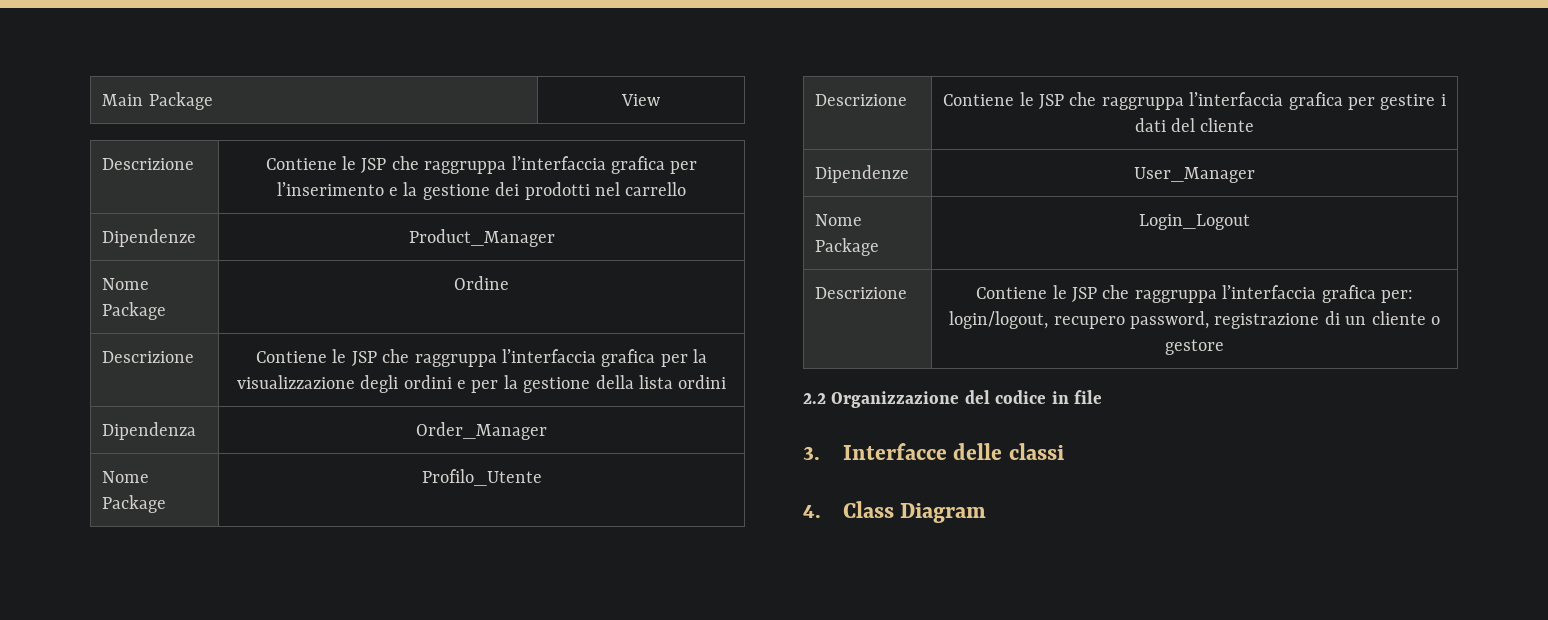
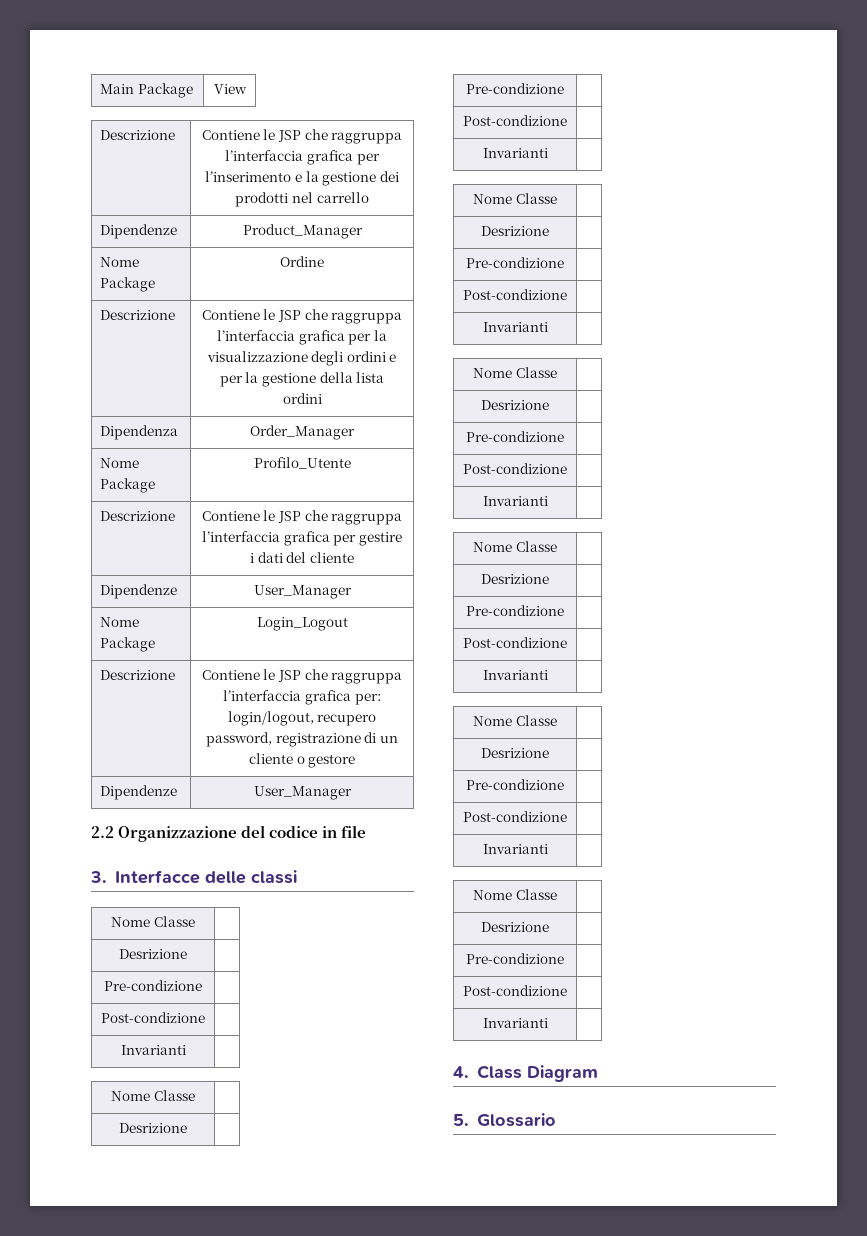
  Descrizione | Contiene le JSP che raggruppa l’interfaccia grafica per: login/logout, recupero password, registrazione di un cliente o gestore
+ Dipendenze | User_Manager
  3. Interfacce delle classi
+ Nome Classe |
+ Desrizione |
+ Pre-condizione |
+ Post-condizione |
+ Invarianti |
+ Nome Classe |
+ Desrizione |
+ Pre-condizione |
+ Post-condizione |
+ Invarianti |
+ Nome Classe |
+ Desrizione |
+ Pre-condizione |
+ Post-condizione |
+ Invarianti |
+ Nome Classe |
+ Desrizione |
+ Pre-condizione |
+ Post-condizione |
+ Invarianti |
+ Nome Classe |
+ Desrizione |
+ Pre-condizione |
+ Post-condizione |
+ Invarianti |
+ Nome Classe |
+ Desrizione |
+ Pre-condizione |
+ Post-condizione |
+ Invarianti |
+ Nome Classe |
+ Desrizione |
+ Pre-condizione |
+ Post-condizione |
+ Invarianti |
+ 5. Glossario

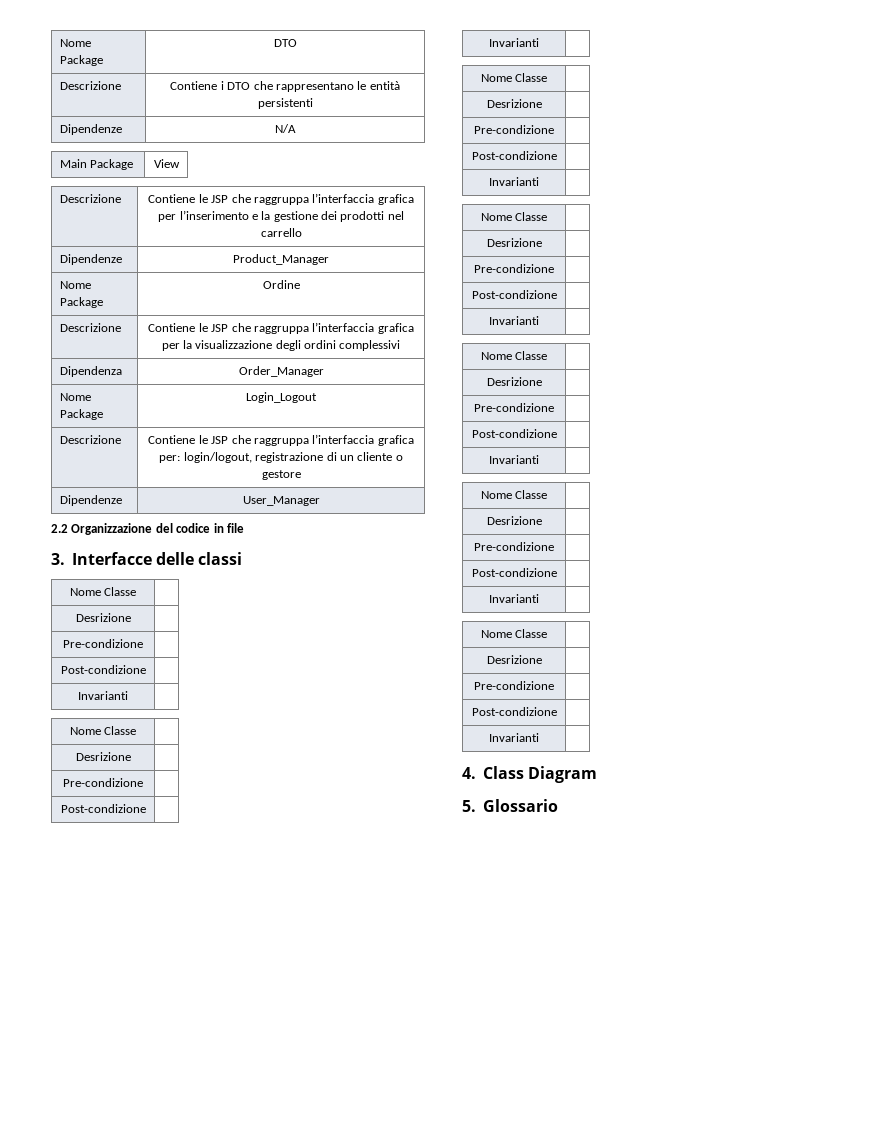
+ Nome Package | DTO
+ Descrizione | Contiene i DTO che rappresentano le entità persistenti
+ Dipendenze | N/A
- Descrizione | Contiene le JSP che raggruppa l’interfaccia grafica per la visualizzazione degli ordini e per la gestione della lista ordini
+ Descrizione | Contiene le JSP che raggruppa l’interfaccia grafica per la visualizzazione degli ordini complessivi
  Dipendenza | Order_Manager
- Nome Package | Profilo_Utente
- Descrizione | Contiene le JSP che raggruppa l’interfaccia grafica per gestire i dati del cliente
- Dipendenze | User_Manager
- Descrizione | Contiene le JSP che raggruppa l’interfaccia grafica per: login/logout, recupero password, registrazione di un cliente o gestore
+ Descrizione | Contiene le JSP che raggruppa l’interfaccia grafica per: login/logout, registrazione di un cliente o gestore

